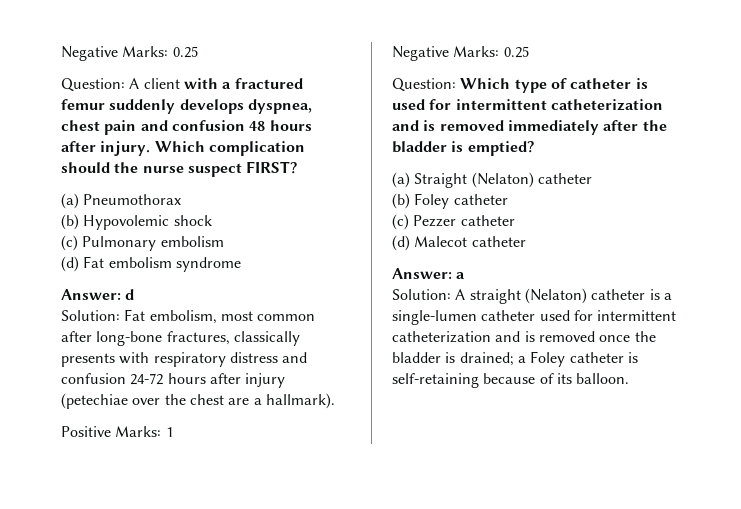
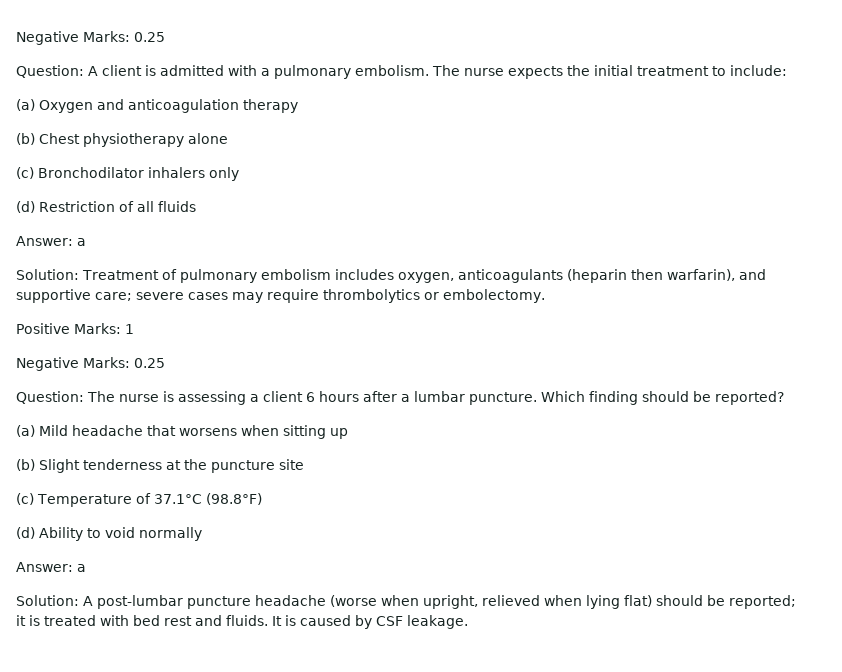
- Question: A client with a fractured femur suddenly develops dyspnea, chest pain and confusion 48 hours after injury. Which complication should the nurse suspect FIRST?
- (a) Pneumothorax
- (b) Hypovolemic shock
- (c) Pulmonary embolism
- (d) Fat embolism syndrome
- Answer: d
- Solution: Fat embolism, most common after long-bone fractures, classically presents with respiratory distress and confusion 24-72 hours after injury (petechiae over the chest are a hallmark).
+ Question: A client is admitted with a pulmonary embolism. The nurse expects the initial treatment to include:
+ (a) Oxygen and anticoagulation therapy
+ (b) Chest physiotherapy alone
+ (c) Bronchodilator inhalers only
+ (d) Restriction of all fluids
+ Answer: a
+ Solution: Treatment of pulmonary embolism includes oxygen, anticoagulants (heparin then warfarin), and supportive care; severe cases may require thrombolytics or embolectomy.
- Question: Which type of catheter is used for intermittent catheterization and is removed immediately after the bladder is emptied?
- (a) Straight (Nelaton) catheter
- (b) Foley catheter
- (c) Pezzer catheter
- (d) Malecot catheter
+ Question: The nurse is assessing a client 6 hours after a lumbar puncture. Which finding should be reported?
+ (a) Mild headache that worsens when sitting up
+ (b) Slight tenderness at the puncture site
+ (c) Temperature of 37.1°C (98.8°F)
+ (d) Ability to void normally
  Answer: a
- Solution: A straight (Nelaton) catheter is a single-lumen catheter used for intermittent catheterization and is removed once the bladder is drained; a Foley catheter is self-retaining because of its balloon.
+ Solution: A post-lumbar puncture headache (worse when upright, relieved when lying flat) should be reported; it is treated with bed rest and fluids. It is caused by CSF leakage.

